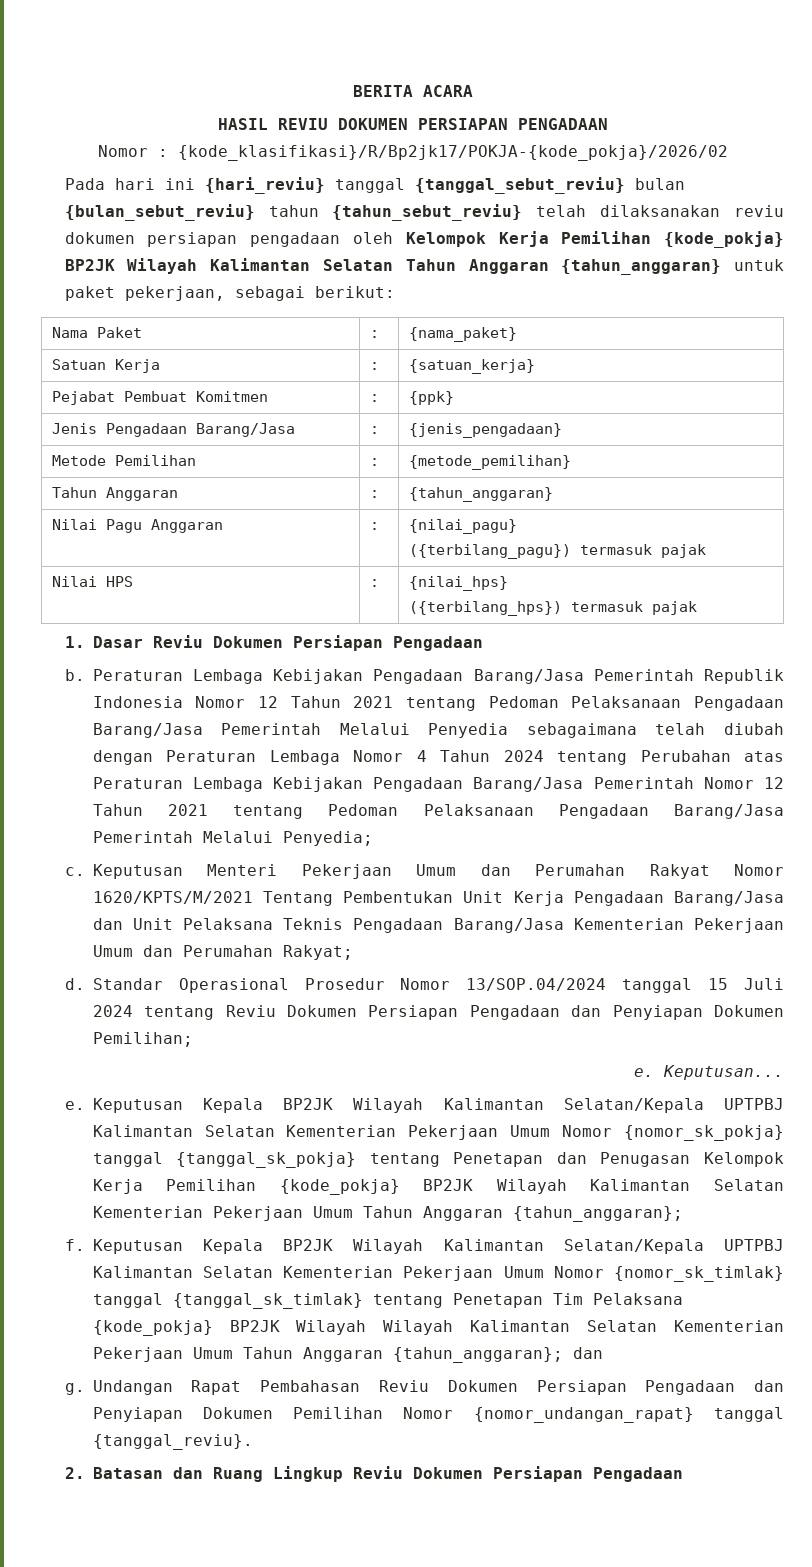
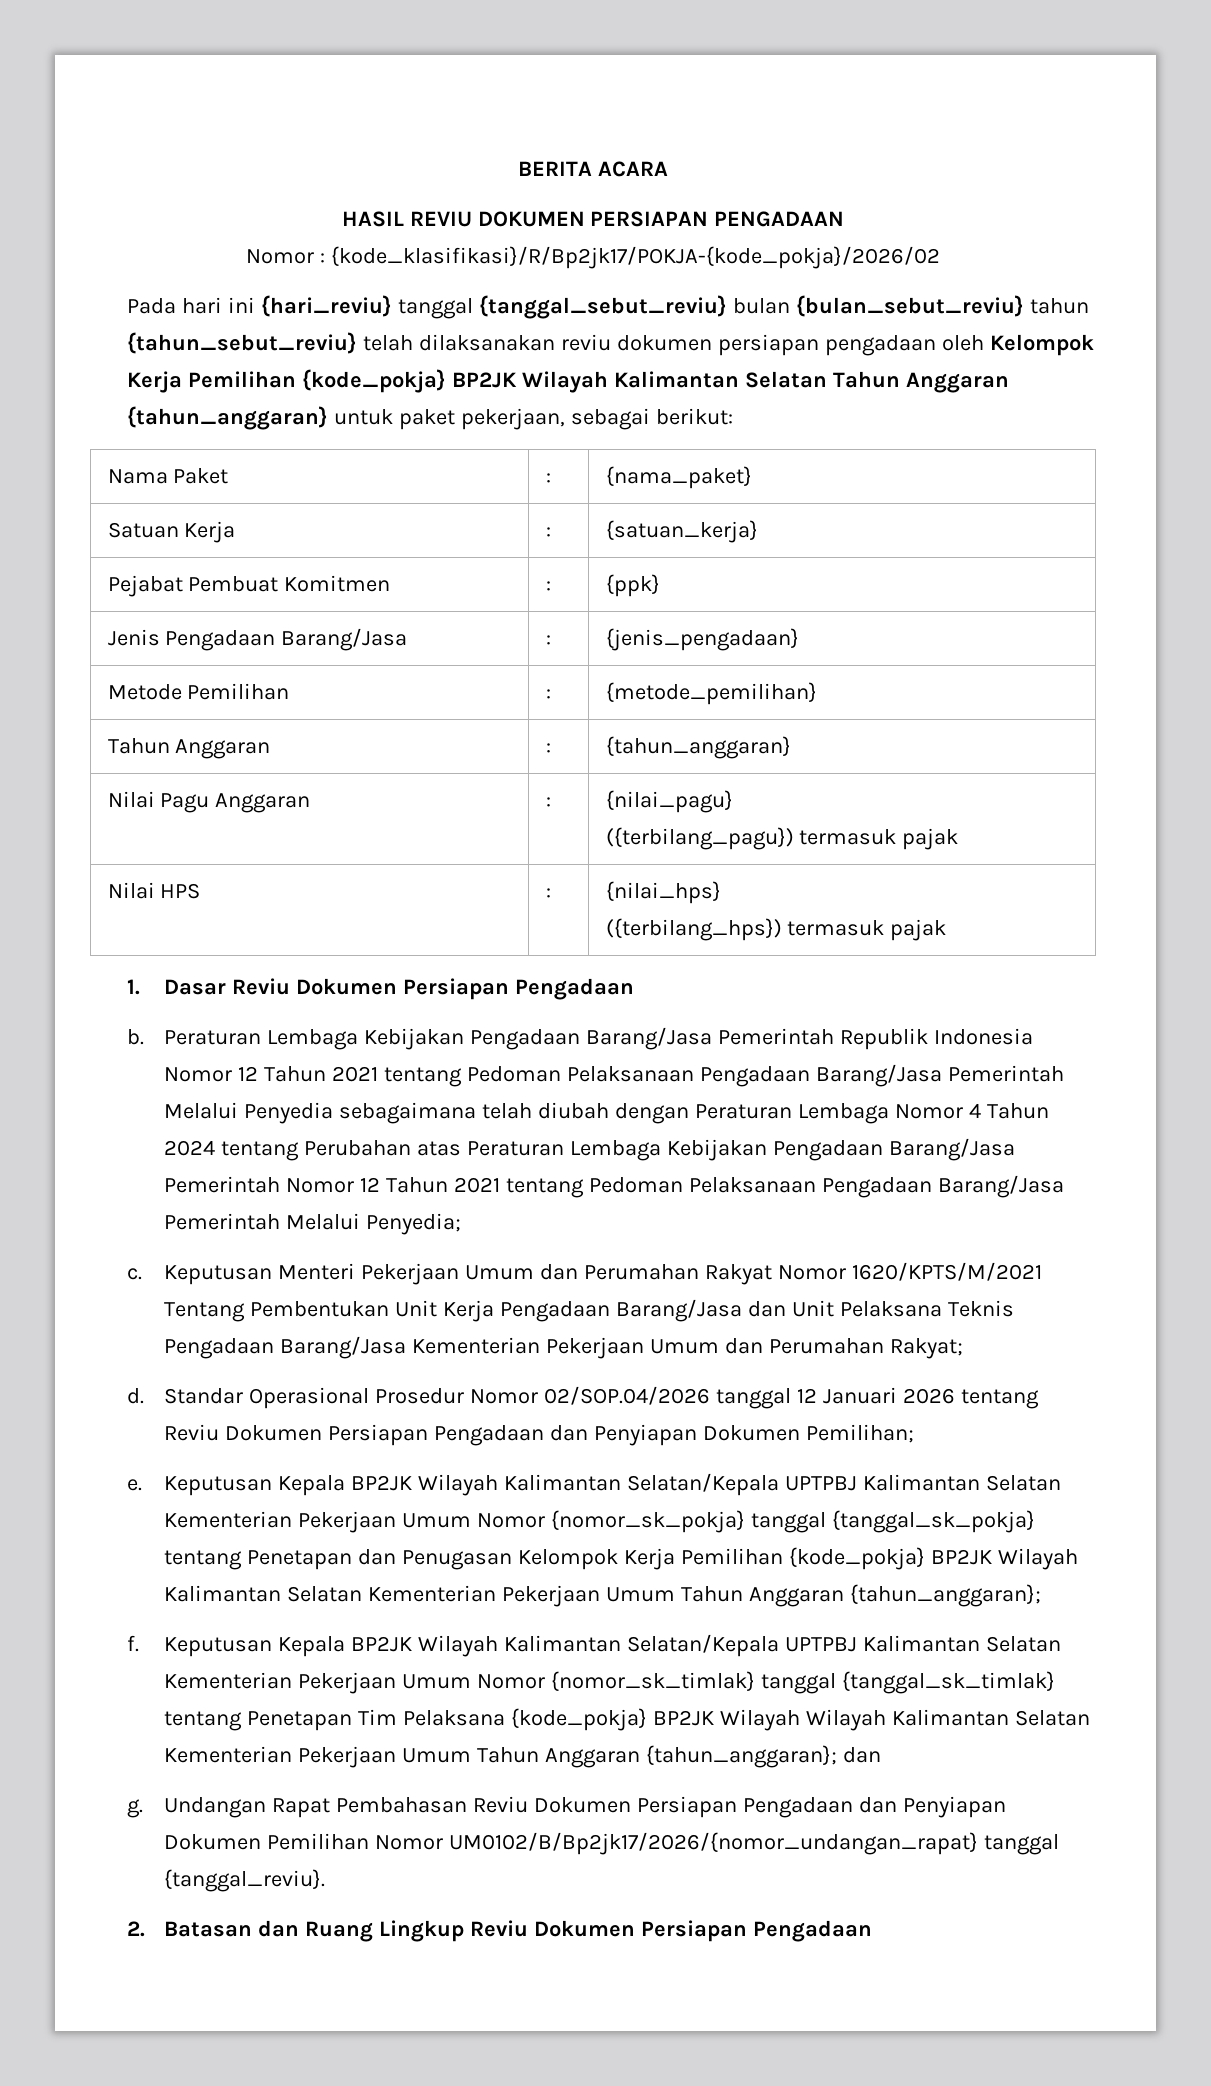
- Standar Operasional Prosedur Nomor 13/SOP.04/2024 tanggal 15 Juli 2024 tentang Reviu Dokumen Persiapan Pengadaan dan Penyiapan Dokumen Pemilihan;
+ Standar Operasional Prosedur Nomor 02/SOP.04/2026 tanggal 12 Januari 2026 tentang Reviu Dokumen Persiapan Pengadaan dan Penyiapan Dokumen Pemilihan;
- e. Keputusan...
- Undangan Rapat Pembahasan Reviu Dokumen Persiapan Pengadaan dan Penyiapan Dokumen Pemilihan Nomor {nomor_undangan_rapat} tanggal {tanggal_reviu}.
+ Undangan Rapat Pembahasan Reviu Dokumen Persiapan Pengadaan dan Penyiapan Dokumen Pemilihan Nomor UM0102/B/Bp2jk17/2026/{nomor_undangan_rapat} tanggal {tanggal_reviu}.

